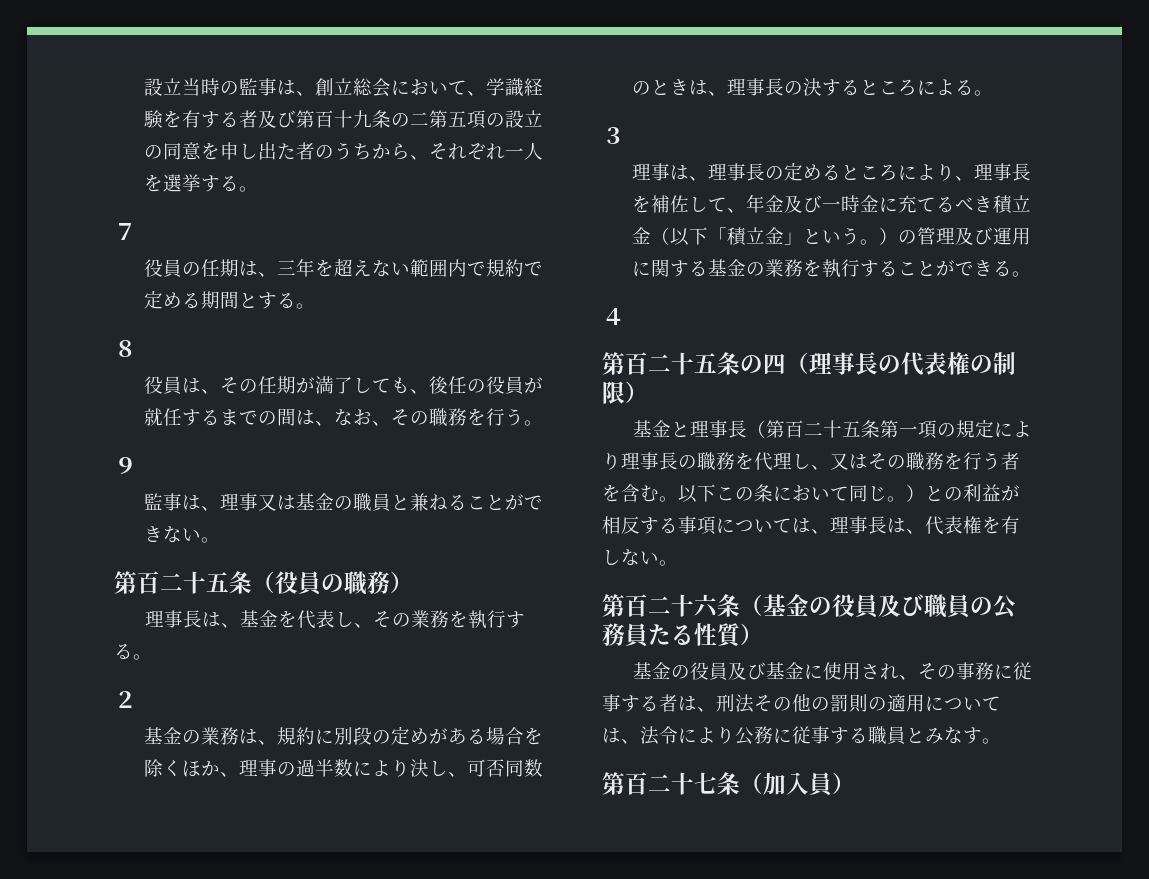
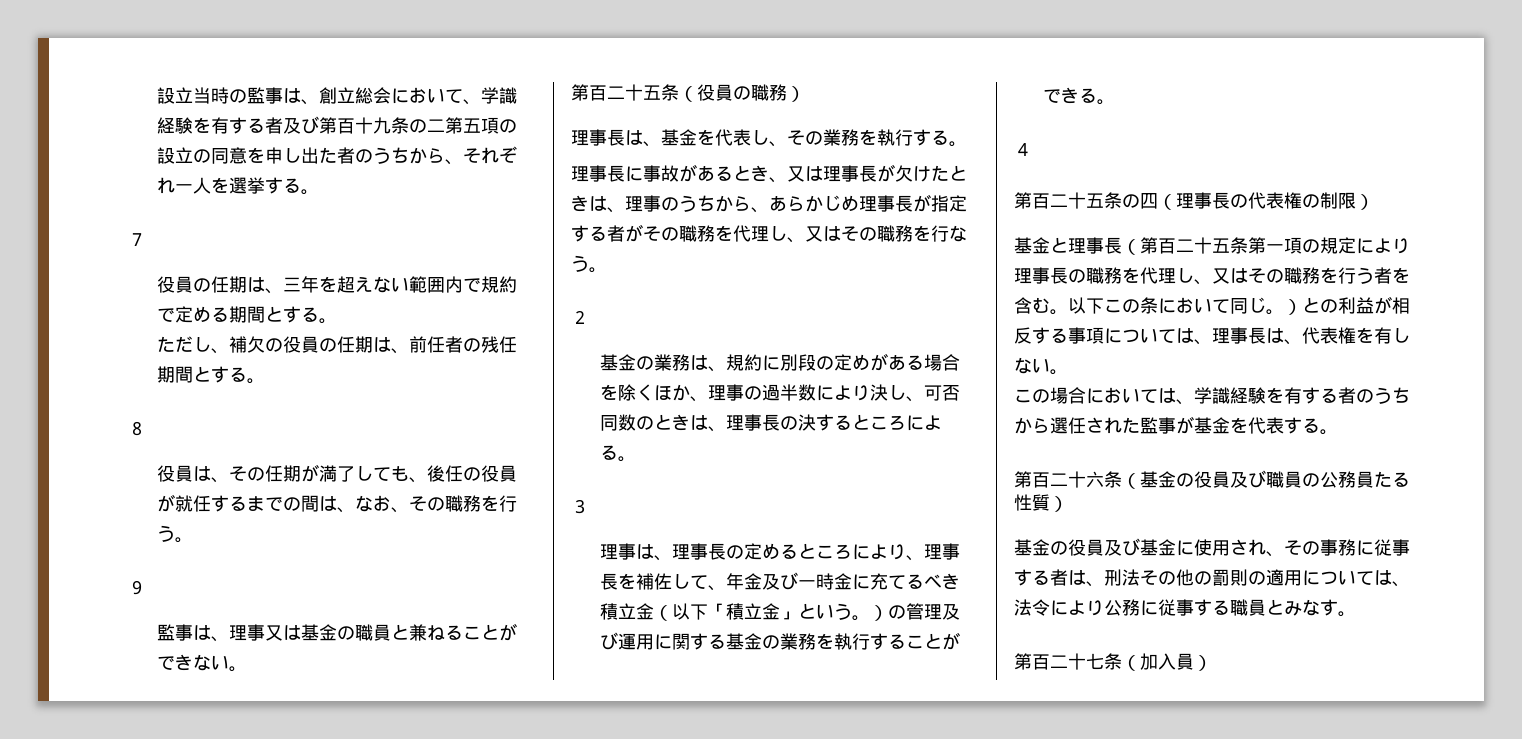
+ ただし、補欠の役員の任期は、前任者の残任期間とする。
+ 理事長に事故があるとき、又は理事長が欠けたときは、理事のうちから、あらかじめ理事長が指定する者がその職務を代理し、又はその職務を行なう。
+ この場合においては、学識経験を有する者のうちから選任された監事が基金を代表する。

